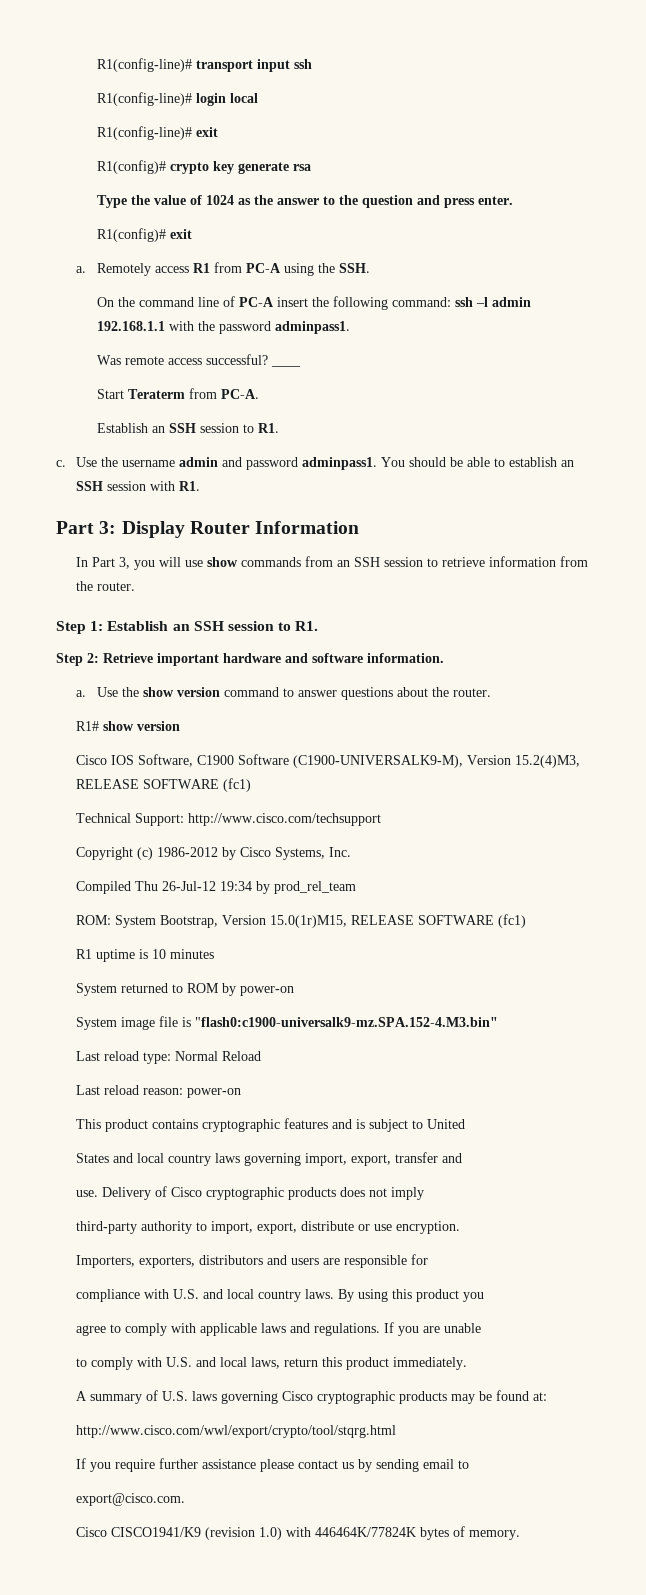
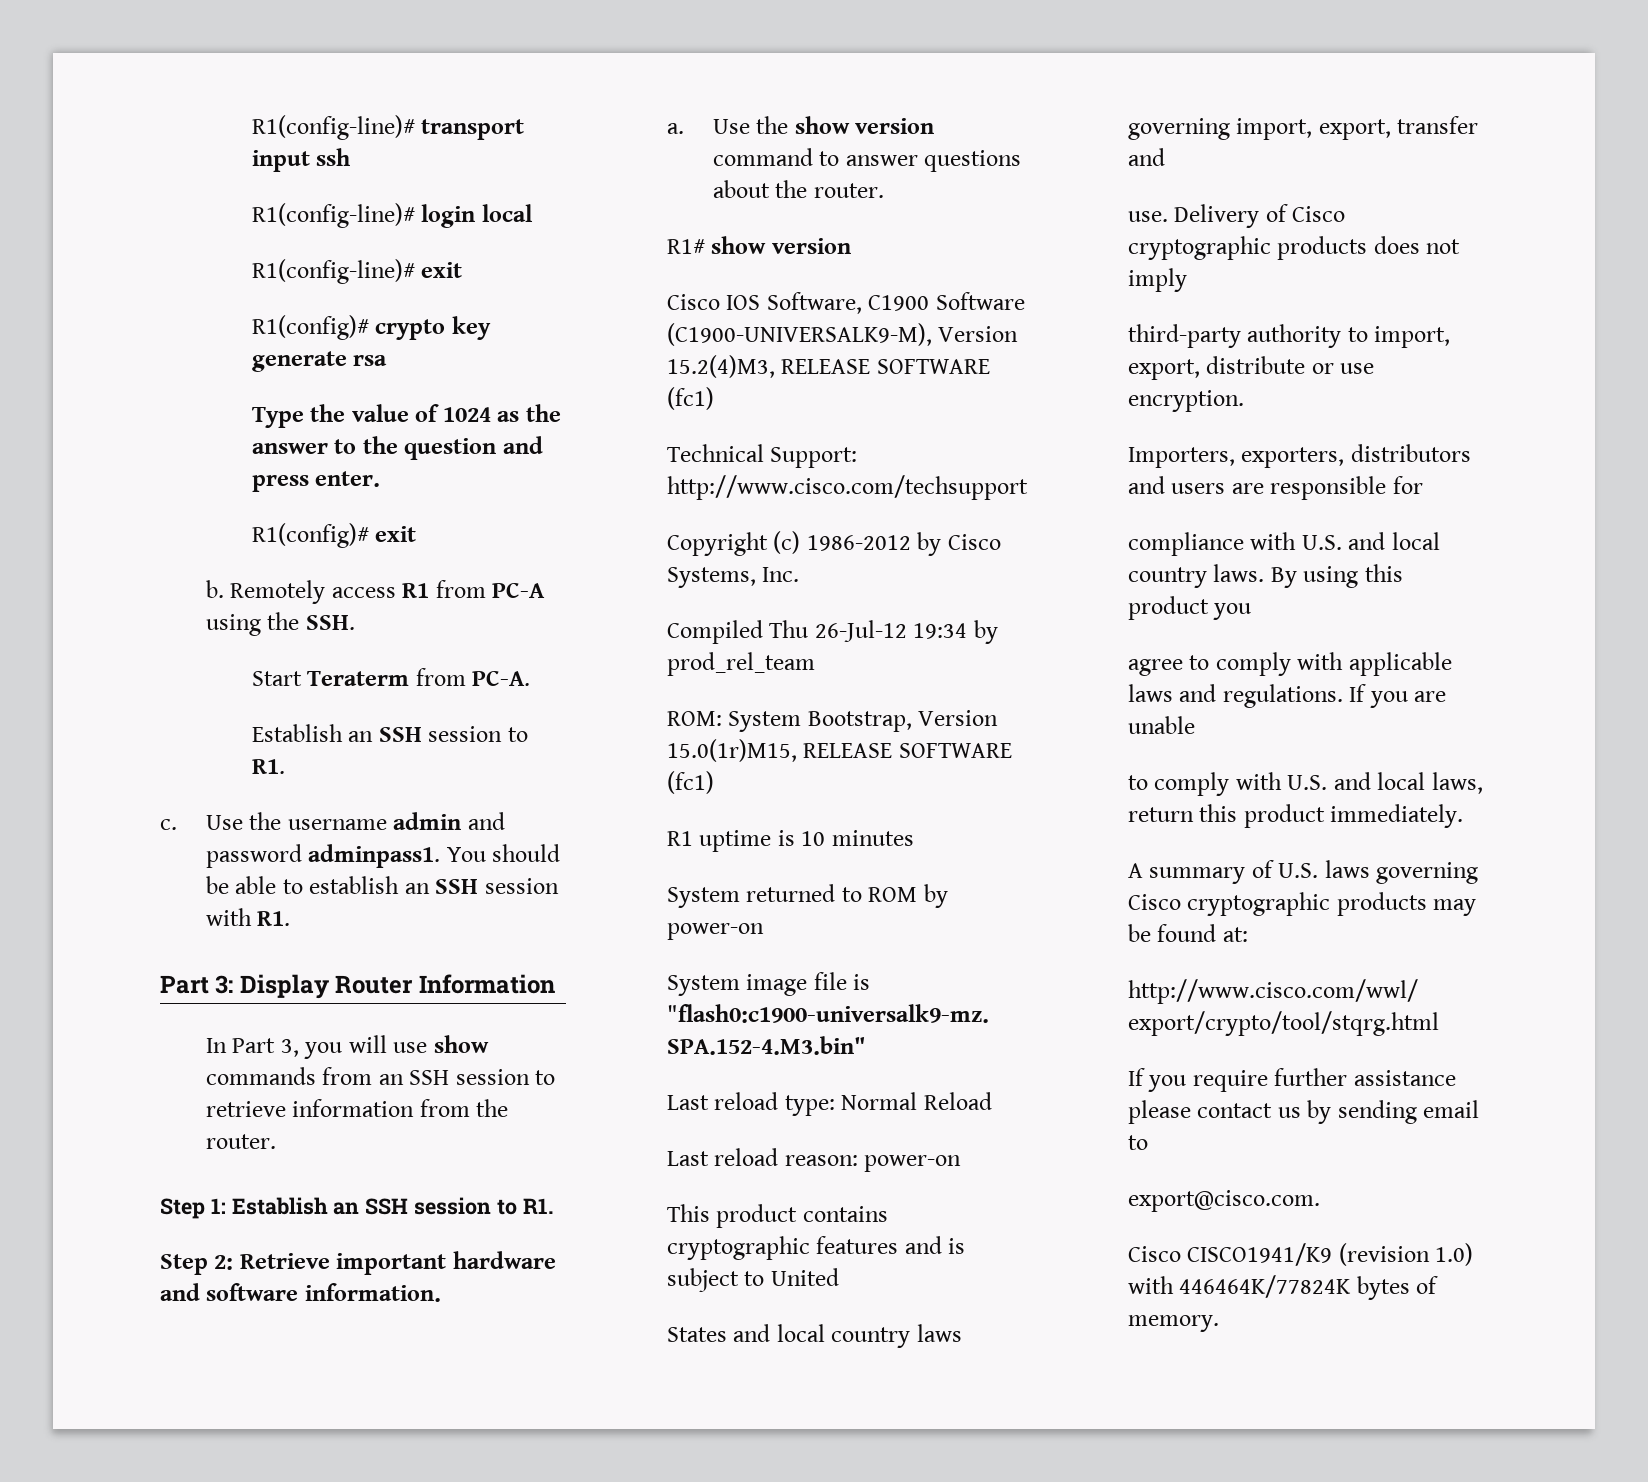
  R1(config)# exit
- a.
+ b.
- On the command line of PC-A insert the following command: ssh –l admin 192.168.1.1 with the password adminpass1.
- Was remote access successful? ____

